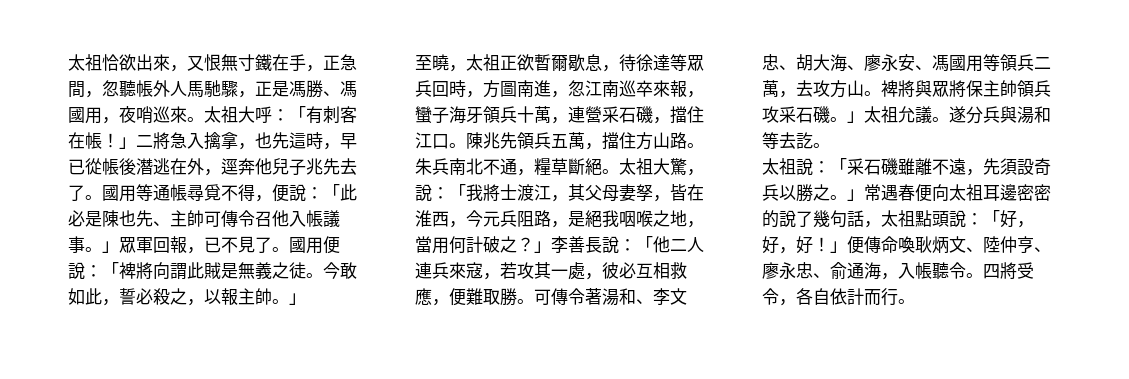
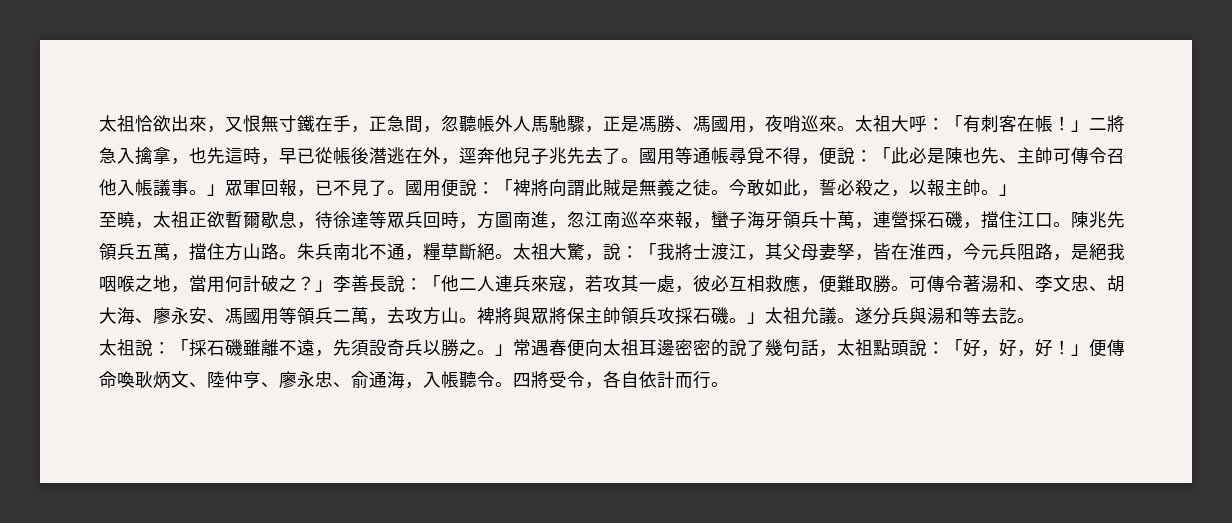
- 至曉，太祖正欲暫爾歇息，待徐達等眾兵回時，方圖南進，忽江南巡卒來報，蠻子海牙領兵十萬，連營采石磯，擋住江口。
+ 至曉，太祖正欲暫爾歇息，待徐達等眾兵回時，方圖南進，忽江南巡卒來報，蠻子海牙領兵十萬，連營採石磯，擋住江口。
- 裨將與眾將保主帥領兵攻采石磯。」太祖允議。
+ 裨將與眾將保主帥領兵攻採石磯。」太祖允議。
- 太祖說：「采石磯雖離不遠，先須設奇兵以勝之。」常遇春便向太祖耳邊密密的說了幾句話，太祖點頭說：「好，好，好！」便傳命喚耿炳文、陸仲亨、廖永忠、俞通海，入帳聽令。
+ 太祖說：「採石磯雖離不遠，先須設奇兵以勝之。」常遇春便向太祖耳邊密密的說了幾句話，太祖點頭說：「好，好，好！」便傳命喚耿炳文、陸仲亨、廖永忠、俞通海，入帳聽令。

